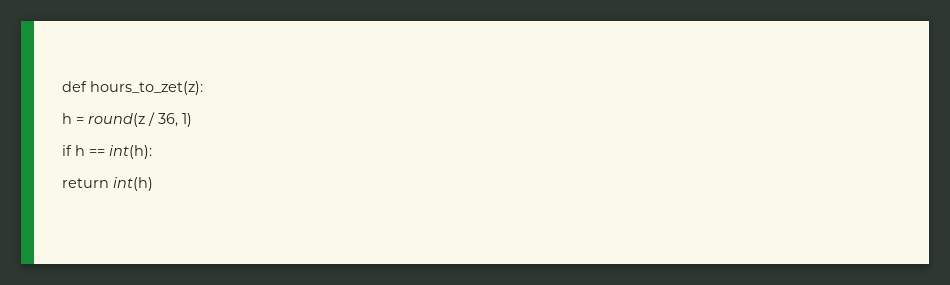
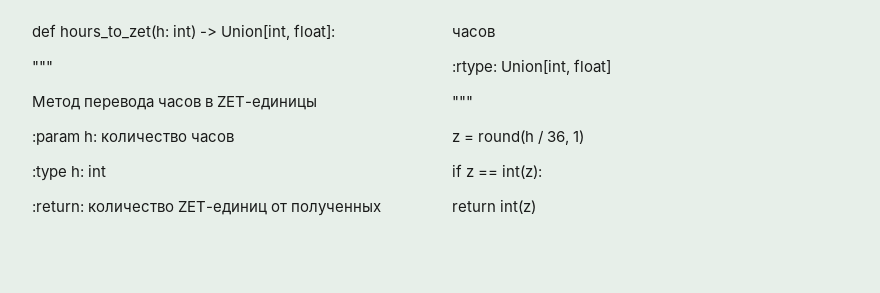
- def hours_to_zet(z):
- h = round(z / 36, 1)
+ def hours_to_zet(h: int) -> Union[int, float]:
+ """
+ Метод перевода часов в ZET-единицы
+ :param h: количество часов
+ :type h: int
+ :return: количество ZET-единиц от полученных часов
+ :rtype: Union[int, float]
+ """
+ z = round(h / 36, 1)
- if h == int(h):
+ if z == int(z):
- return int(h)
+ return int(z)

